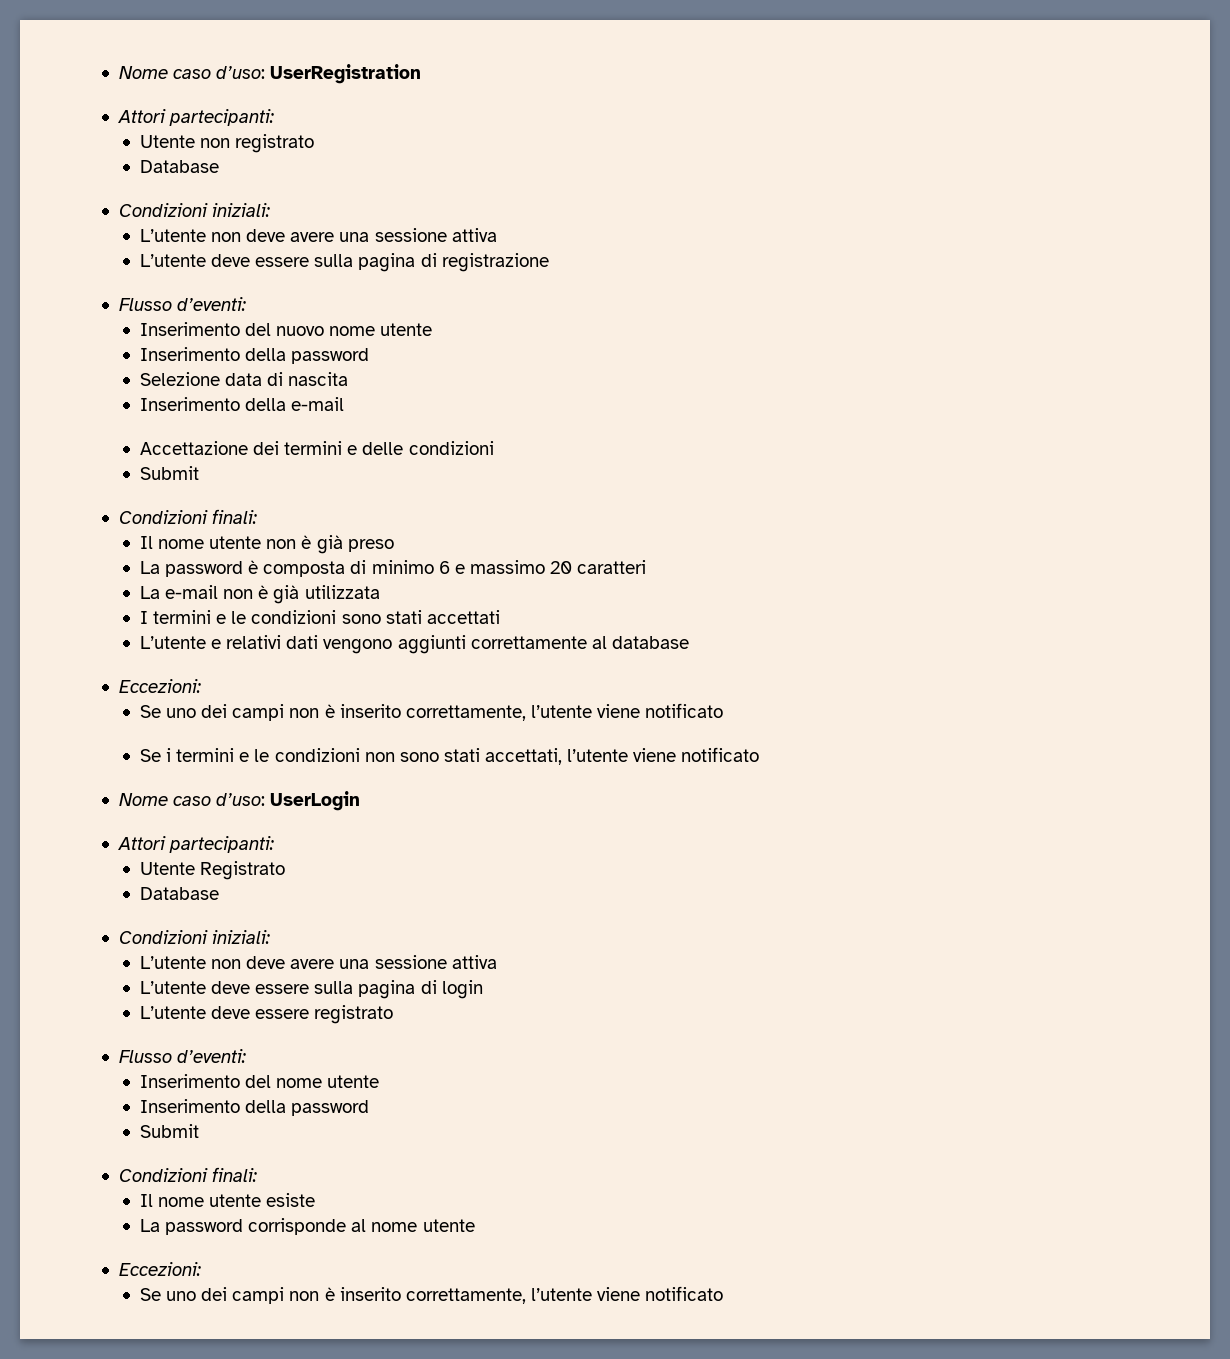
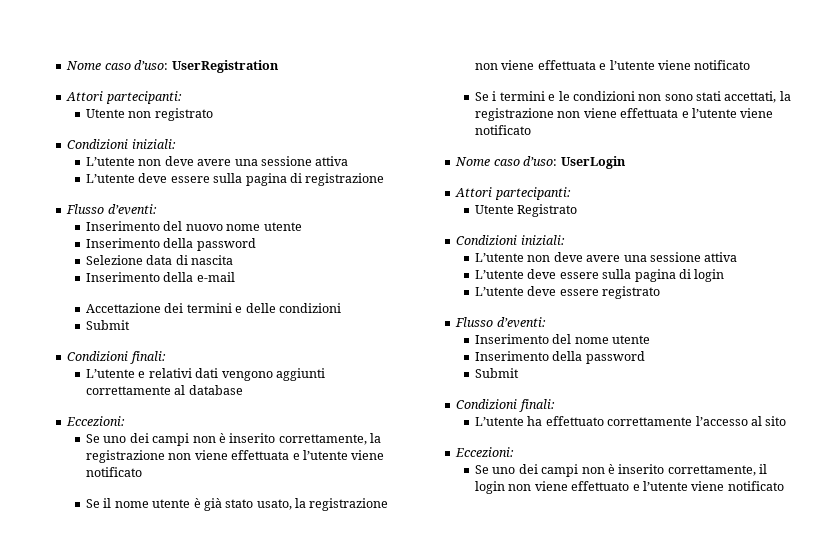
  Utente non registrato
- Database
- Il nome utente non è già preso
- La password è composta di minimo 6 e massimo 20 caratteri
- La e-mail non è già utilizzata
- I termini e le condizioni sono stati accettati
  L’utente e relativi dati vengono aggiunti correttamente al database
  Eccezioni:
- Se uno dei campi non è inserito correttamente, l’utente viene notificato
+ Se uno dei campi non è inserito correttamente, la registrazione non viene effettuata e l’utente viene notificato
+ Se il nome utente è già stato usato, la registrazione non viene effettuata e l’utente viene notificato
- Se i termini e le condizioni non sono stati accettati, l’utente viene notificato
+ Se i termini e le condizioni non sono stati accettati, la registrazione non viene effettuata e l’utente viene notificato
  Utente Registrato
- Database
- Il nome utente esiste
- La password corrisponde al nome utente
+ L’utente ha effettuato correttamente l’accesso al sito
  Eccezioni:
- Se uno dei campi non è inserito correttamente, l’utente viene notificato
+ Se uno dei campi non è inserito correttamente, il login non viene effettuato e l’utente viene notificato

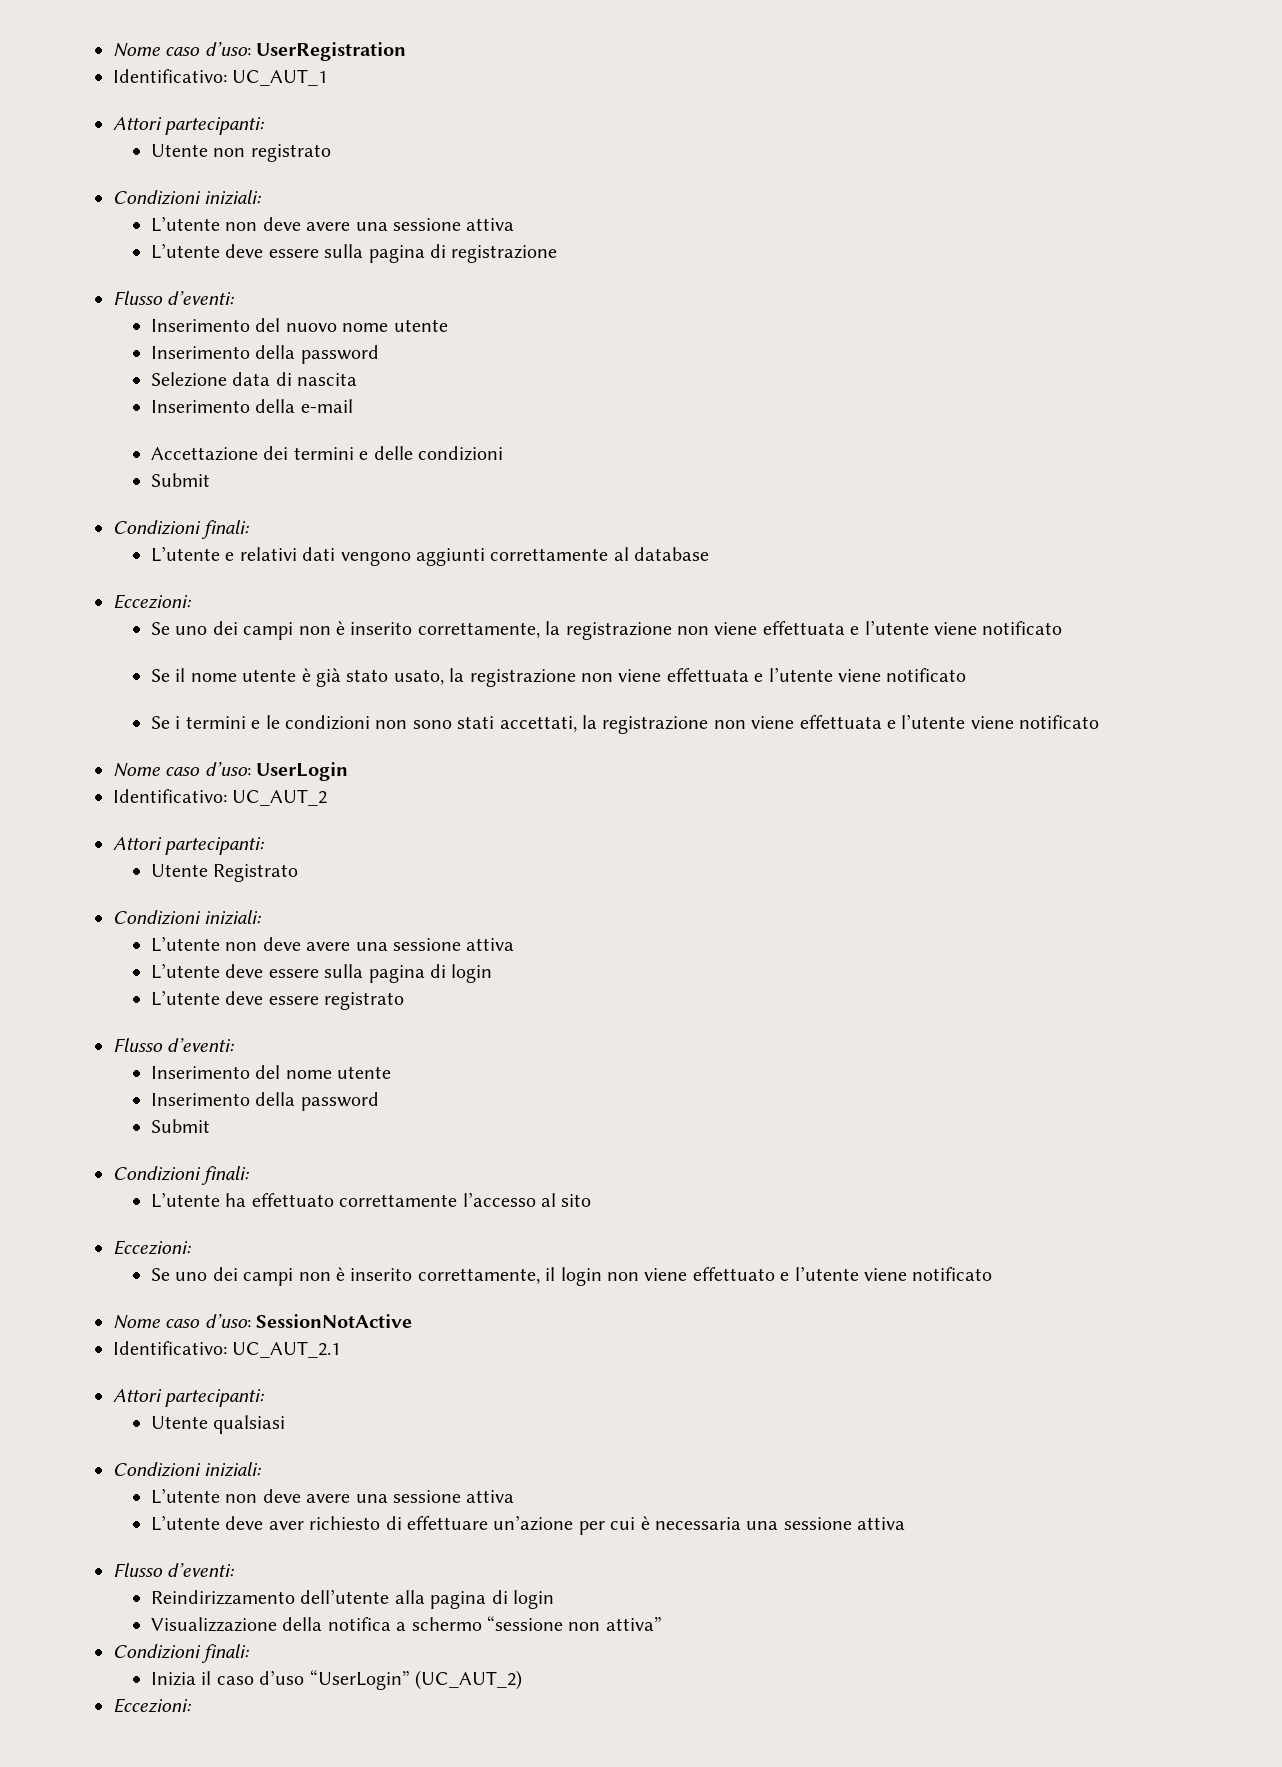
+ Identificativo: UC_AUT_1
+ Identificativo: UC_AUT_2
+ Nome caso d’uso: SessionNotActive
+ Identificativo: UC_AUT_2.1
+ Attori partecipanti:
+ Utente qualsiasi
+ Condizioni iniziali:
+ L’utente non deve avere una sessione attiva
+ L’utente deve aver richiesto di effettuare un’azione per cui è necessaria una sessione attiva
+ Flusso d’eventi:
+ Reindirizzamento dell’utente alla pagina di login
+ Visualizzazione della notifica a schermo “sessione non attiva”
+ Condizioni finali:
+ Inizia il caso d’uso “UserLogin” (UC_AUT_2)
+ Eccezioni:

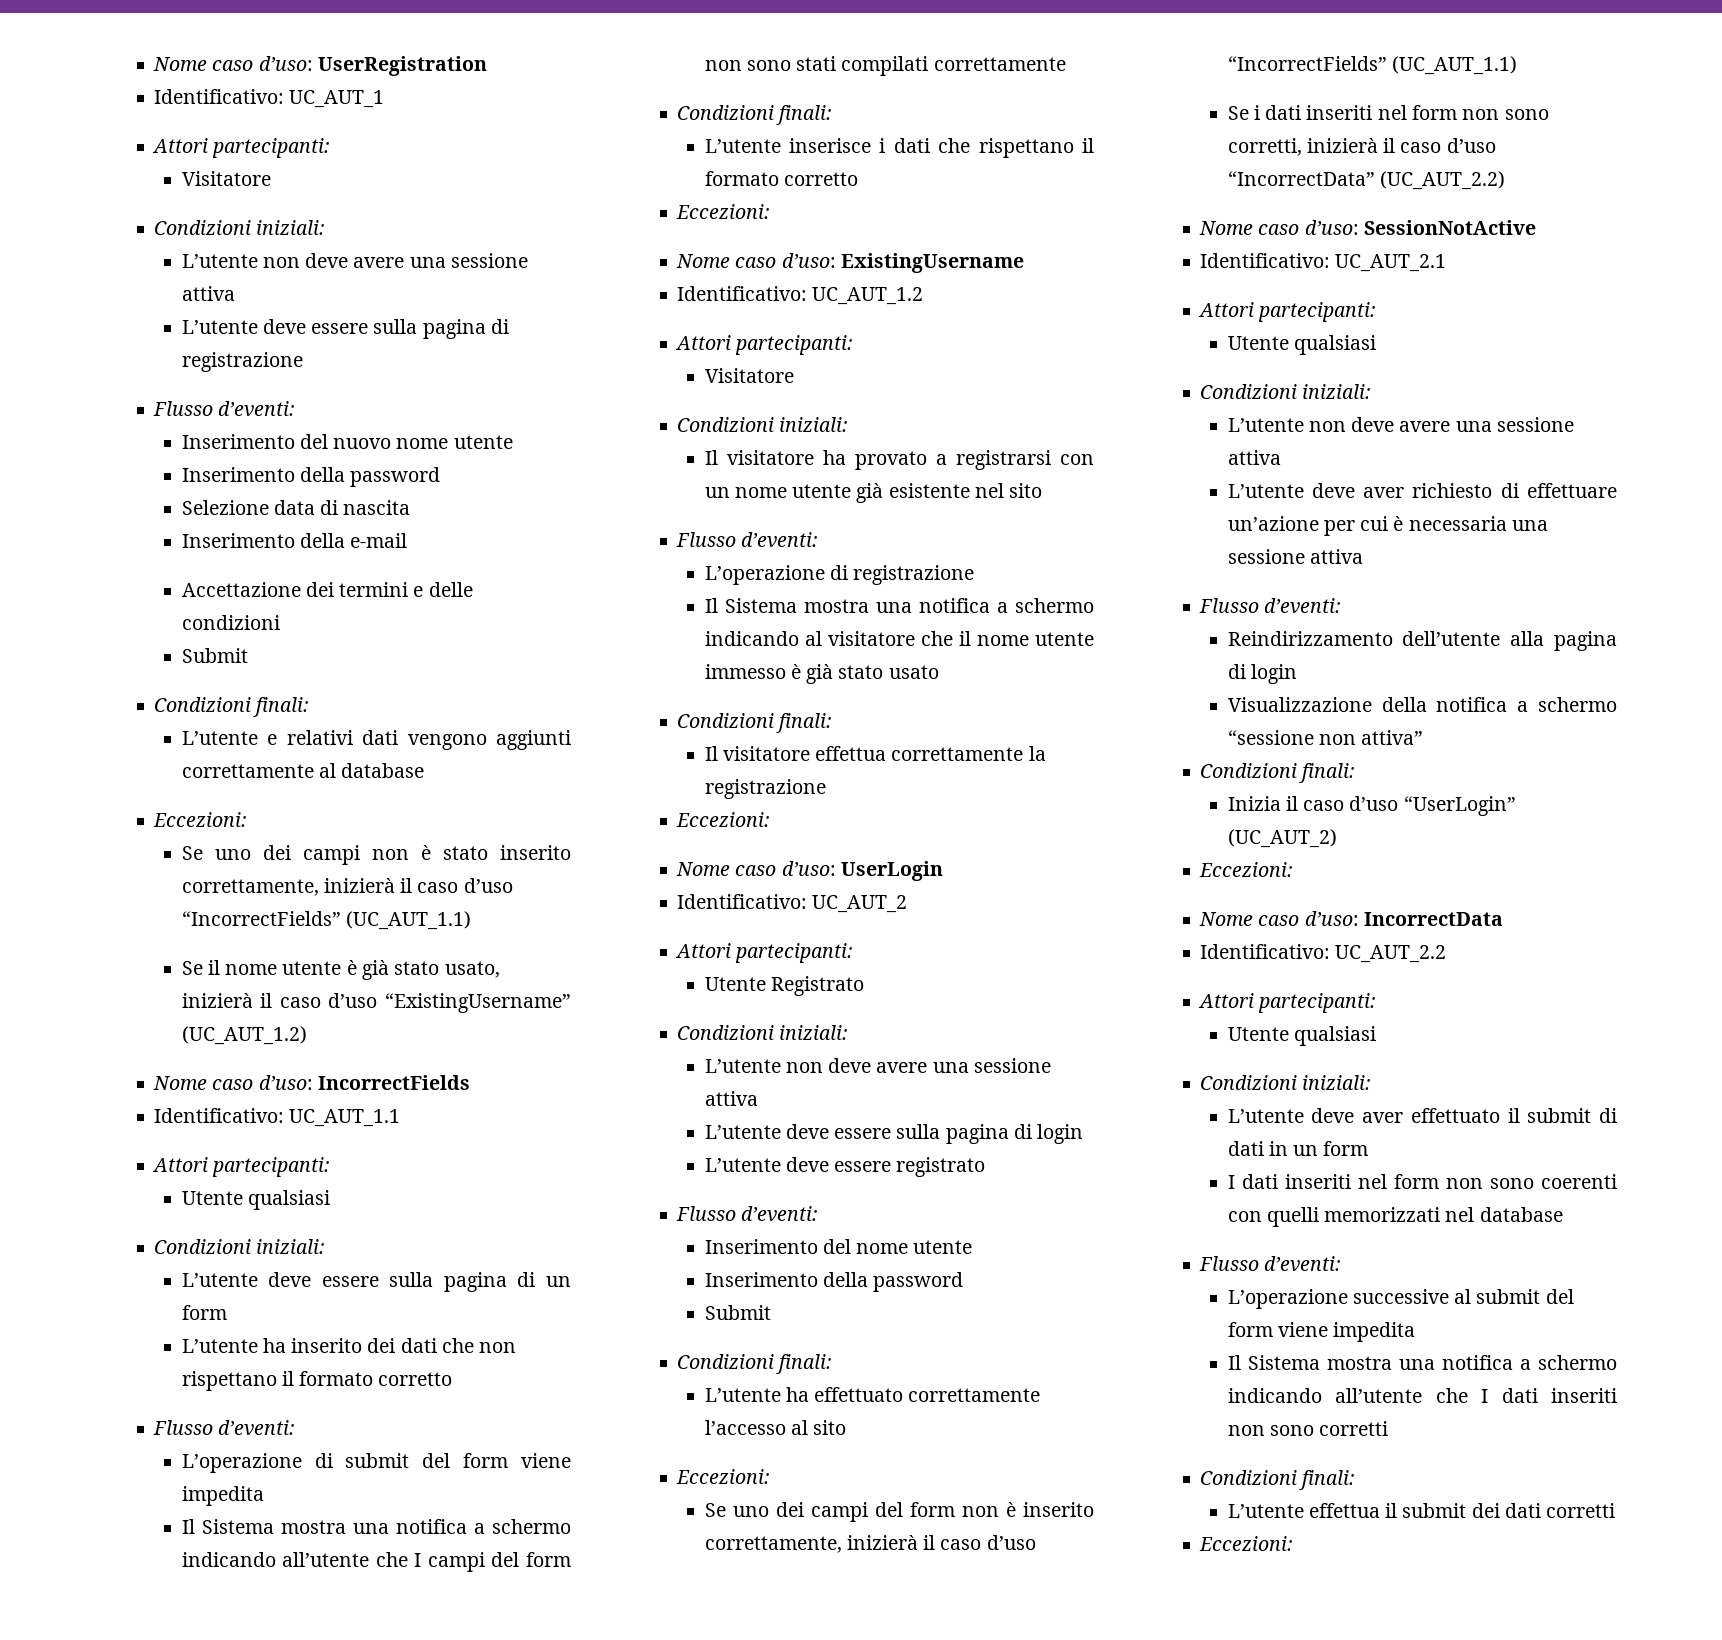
  Identificativo: UC_AUT_1
  Attori partecipanti:
- Utente non registrato
+ Visitatore
- Se uno dei campi non è inserito correttamente, la registrazione non viene effettuata e l’utente viene notificato
+ Se uno dei campi non è stato inserito correttamente, inizierà il caso d’uso “IncorrectFields” (UC_AUT_1.1)
- Se il nome utente è già stato usato, la registrazione non viene effettuata e l’utente viene notificato
- Se i termini e le condizioni non sono stati accettati, la registrazione non viene effettuata e l’utente viene notificato
+ Se il nome utente è già stato usato, inizierà il caso d’uso “ExistingUsername” (UC_AUT_1.2)
+ Nome caso d’uso: IncorrectFields
+ Identificativo: UC_AUT_1.1
+ Attori partecipanti:
+ Utente qualsiasi
+ Condizioni iniziali:
+ L’utente deve essere sulla pagina di un form
+ L’utente ha inserito dei dati che non rispettano il formato corretto
+ Flusso d’eventi:
+ L’operazione di submit del form viene impedita
+ Il Sistema mostra una notifica a schermo indicando all’utente che I campi del form non sono stati compilati correttamente
+ Condizioni finali:
+ L’utente inserisce i dati che rispettano il formato corretto
+ Eccezioni:
+ Nome caso d’uso: ExistingUsername
+ Identificativo: UC_AUT_1.2
+ Attori partecipanti:
+ Visitatore
+ Condizioni iniziali:
+ Il visitatore ha provato a registrarsi con un nome utente già esistente nel sito
+ Flusso d’eventi:
+ L’operazione di registrazione
+ Il Sistema mostra una notifica a schermo indicando al visitatore che il nome utente immesso è già stato usato
+ Condizioni finali:
+ Il visitatore effettua correttamente la registrazione
+ Eccezioni:
- Se uno dei campi non è inserito correttamente, il login non viene effettuato e l’utente viene notificato
+ Se uno dei campi del form non è inserito correttamente, inizierà il caso d’uso “IncorrectFields” (UC_AUT_1.1)
+ Se i dati inseriti nel form non sono corretti, inizierà il caso d’uso “IncorrectData” (UC_AUT_2.2)
+ Nome caso d’uso: IncorrectData
+ Identificativo: UC_AUT_2.2
+ Attori partecipanti:
+ Utente qualsiasi
+ Condizioni iniziali:
+ L’utente deve aver effettuato il submit di dati in un form
+ I dati inseriti nel form non sono coerenti con quelli memorizzati nel database
+ Flusso d’eventi:
+ L’operazione successive al submit del form viene impedita
+ Il Sistema mostra una notifica a schermo indicando all’utente che I dati inseriti non sono corretti
+ Condizioni finali:
+ L’utente effettua il submit dei dati corretti
+ Eccezioni:

